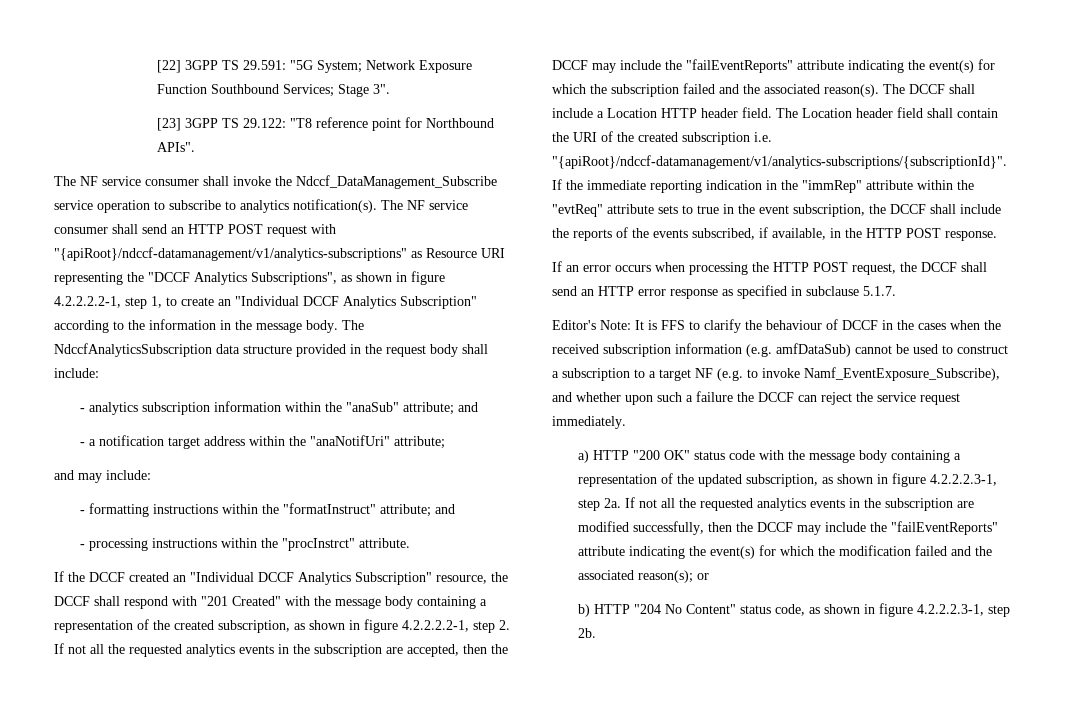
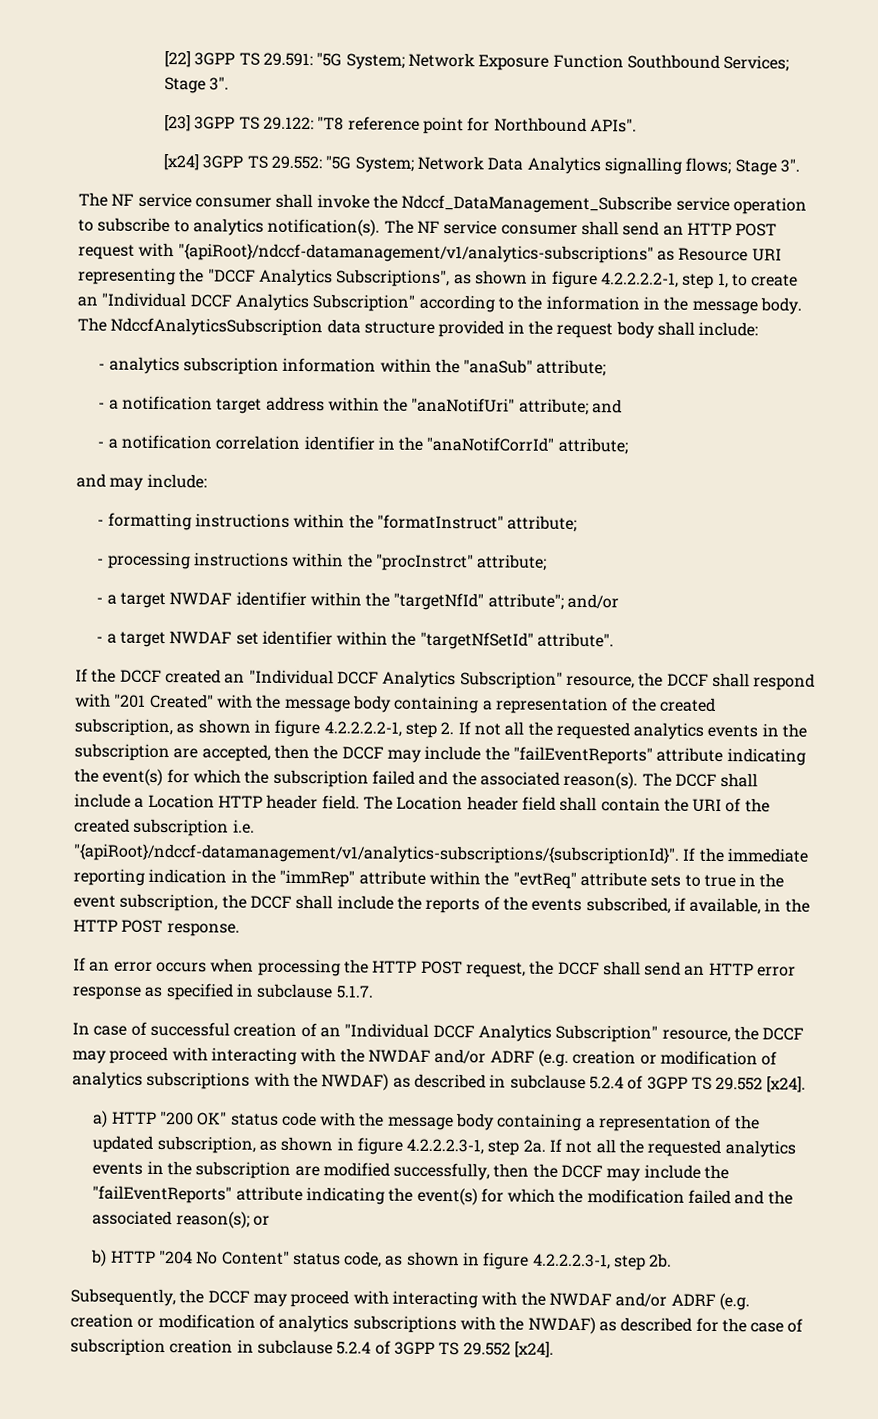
+ [x24] 3GPP TS 29.552: "5G System; Network Data Analytics signalling flows; Stage 3".
- - analytics subscription information within the "anaSub" attribute; and
+ - analytics subscription information within the "anaSub" attribute;
- - a notification target address within the "anaNotifUri" attribute;
+ - a notification target address within the "anaNotifUri" attribute; and
+ - a notification correlation identifier in the "anaNotifCorrId" attribute;
- - formatting instructions within the "formatInstruct" attribute; and
+ - formatting instructions within the "formatInstruct" attribute;
- - processing instructions within the "procInstrct" attribute.
+ - processing instructions within the "procInstrct" attribute;
+ - a target NWDAF identifier within the "targetNfId" attribute"; and/or
+ - a target NWDAF set identifier within the "targetNfSetId" attribute".
- Editor's Note: It is FFS to clarify the behaviour of DCCF in the cases when the received subscription information (e.g. amfDataSub) cannot be used to construct a subscription to a target NF (e.g. to invoke Namf_EventExposure_Subscribe), and whether upon such a failure the DCCF can reject the service request immediately.
+ In case of successful creation of an "Individual DCCF Analytics Subscription" resource, the DCCF may proceed with interacting with the NWDAF and/or ADRF (e.g. creation or modification of analytics subscriptions with the NWDAF) as described in subclause 5.2.4 of 3GPP TS 29.552 [x24].
+ Subsequently, the DCCF may proceed with interacting with the NWDAF and/or ADRF (e.g. creation or modification of analytics subscriptions with the NWDAF) as described for the case of subscription creation in subclause 5.2.4 of 3GPP TS 29.552 [x24].

